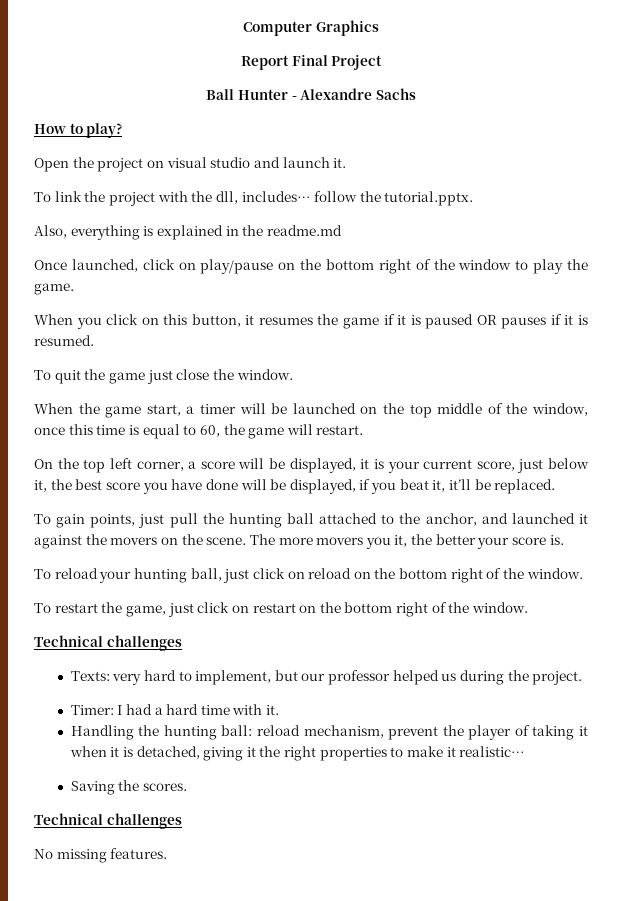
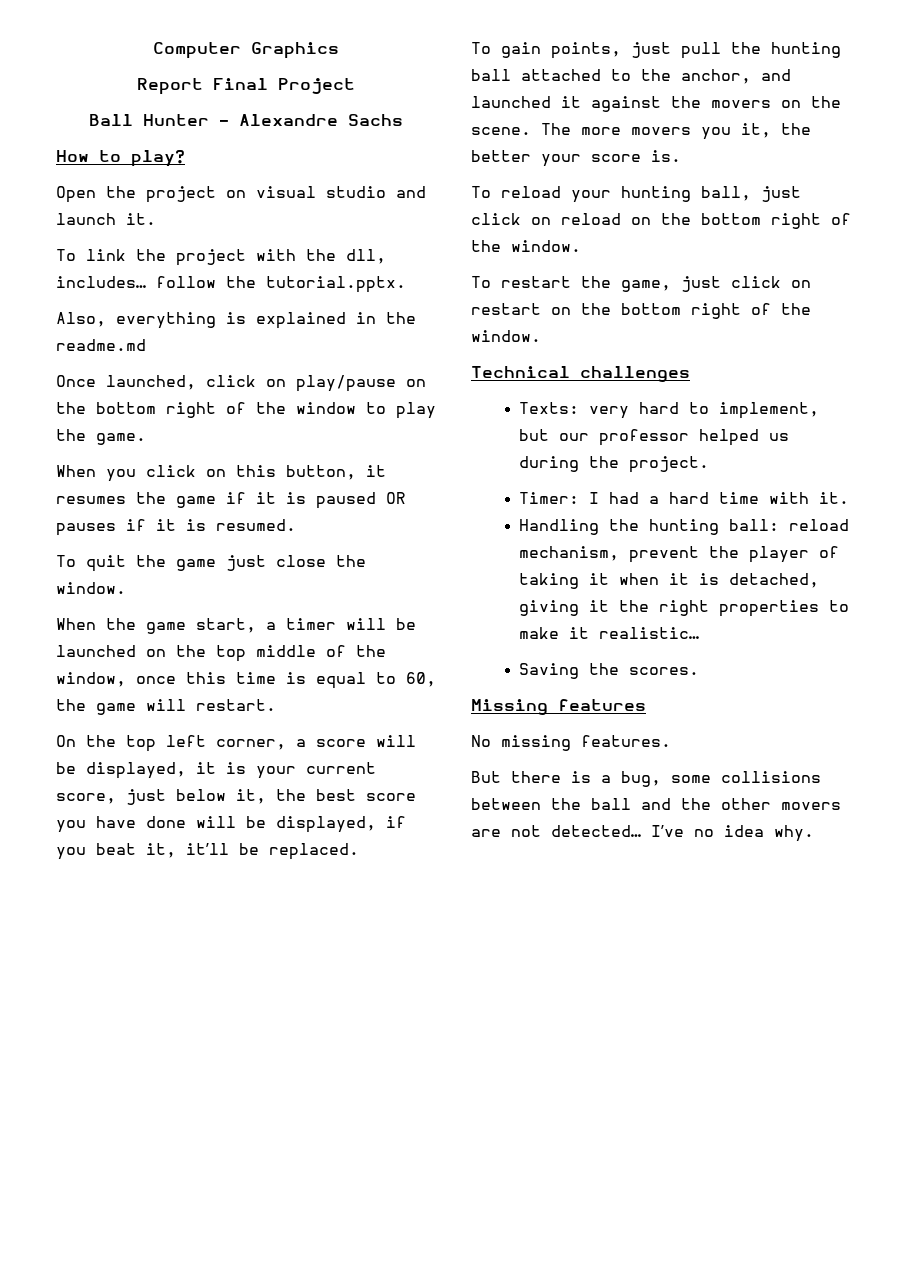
  Saving the scores.
- Technical challenges
+ Missing features
+ But there is a bug, some collisions between the ball and the other movers are not detected… I’ve no idea why.

